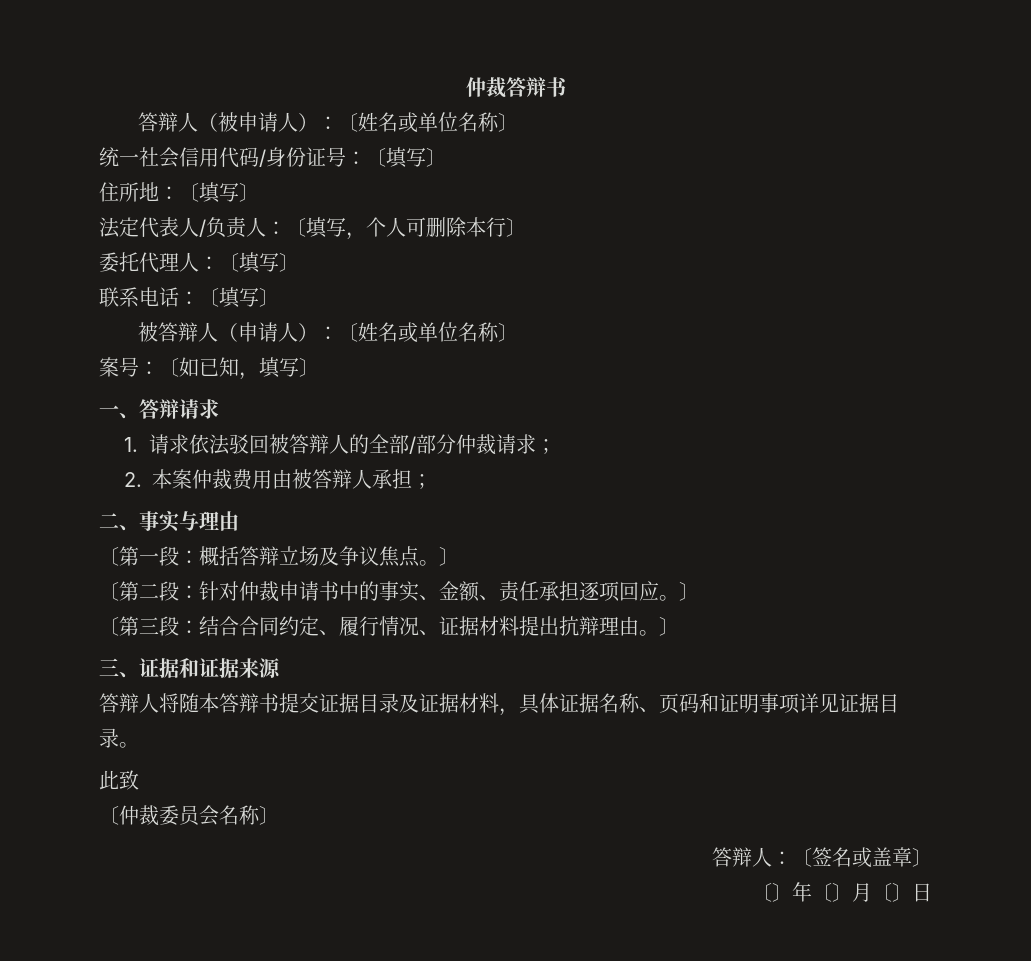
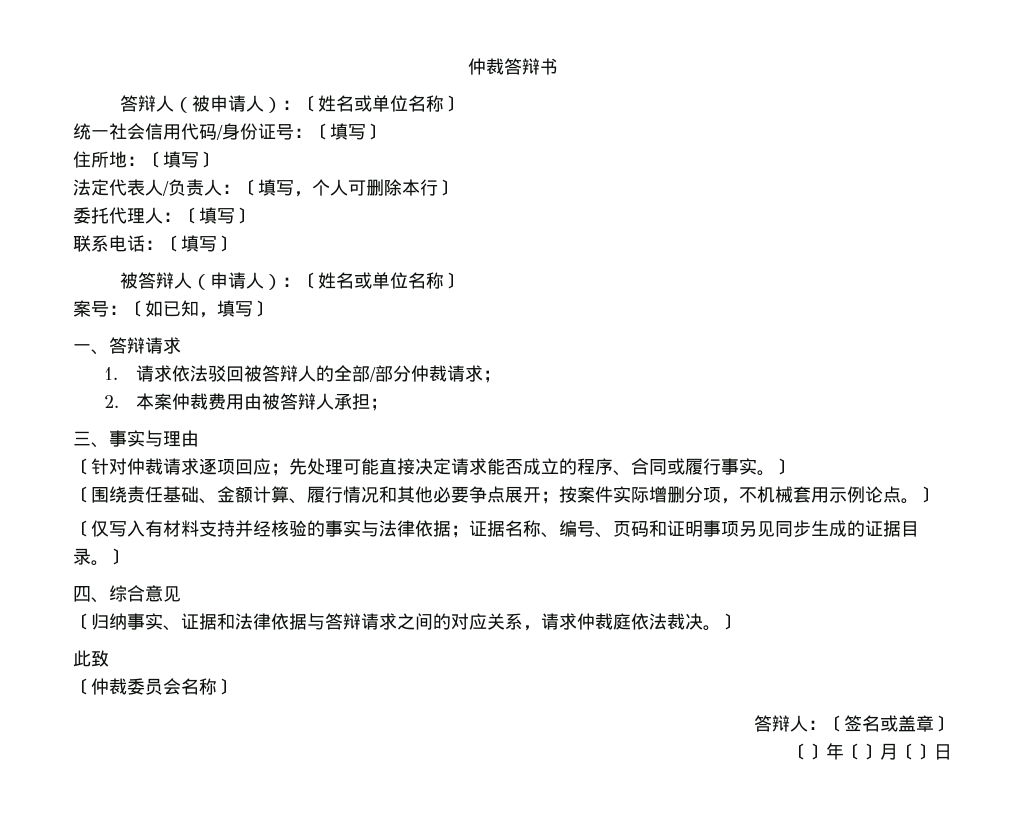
- 二、事实与理由
+ 三、事实与理由
- 〔第一段：概括答辩立场及争议焦点。〕
- 〔第二段：针对仲裁申请书中的事实、金额、责任承担逐项回应。〕
- 〔第三段：结合合同约定、履行情况、证据材料提出抗辩理由。〕
- 三、证据和证据来源
- 答辩人将随本答辩书提交证据目录及证据材料，具体证据名称、页码和证明事项详见证据目录。
+ 〔针对仲裁请求逐项回应；先处理可能直接决定请求能否成立的程序、合同或履行事实。〕
+ 〔围绕责任基础、金额计算、履行情况和其他必要争点展开；按案件实际增删分项，不机械套用示例论点。〕
+ 〔仅写入有材料支持并经核验的事实与法律依据；证据名称、编号、页码和证明事项另见同步生成的证据目录。〕
+ 四、综合意见
+ 〔归纳事实、证据和法律依据与答辩请求之间的对应关系，请求仲裁庭依法裁决。〕

